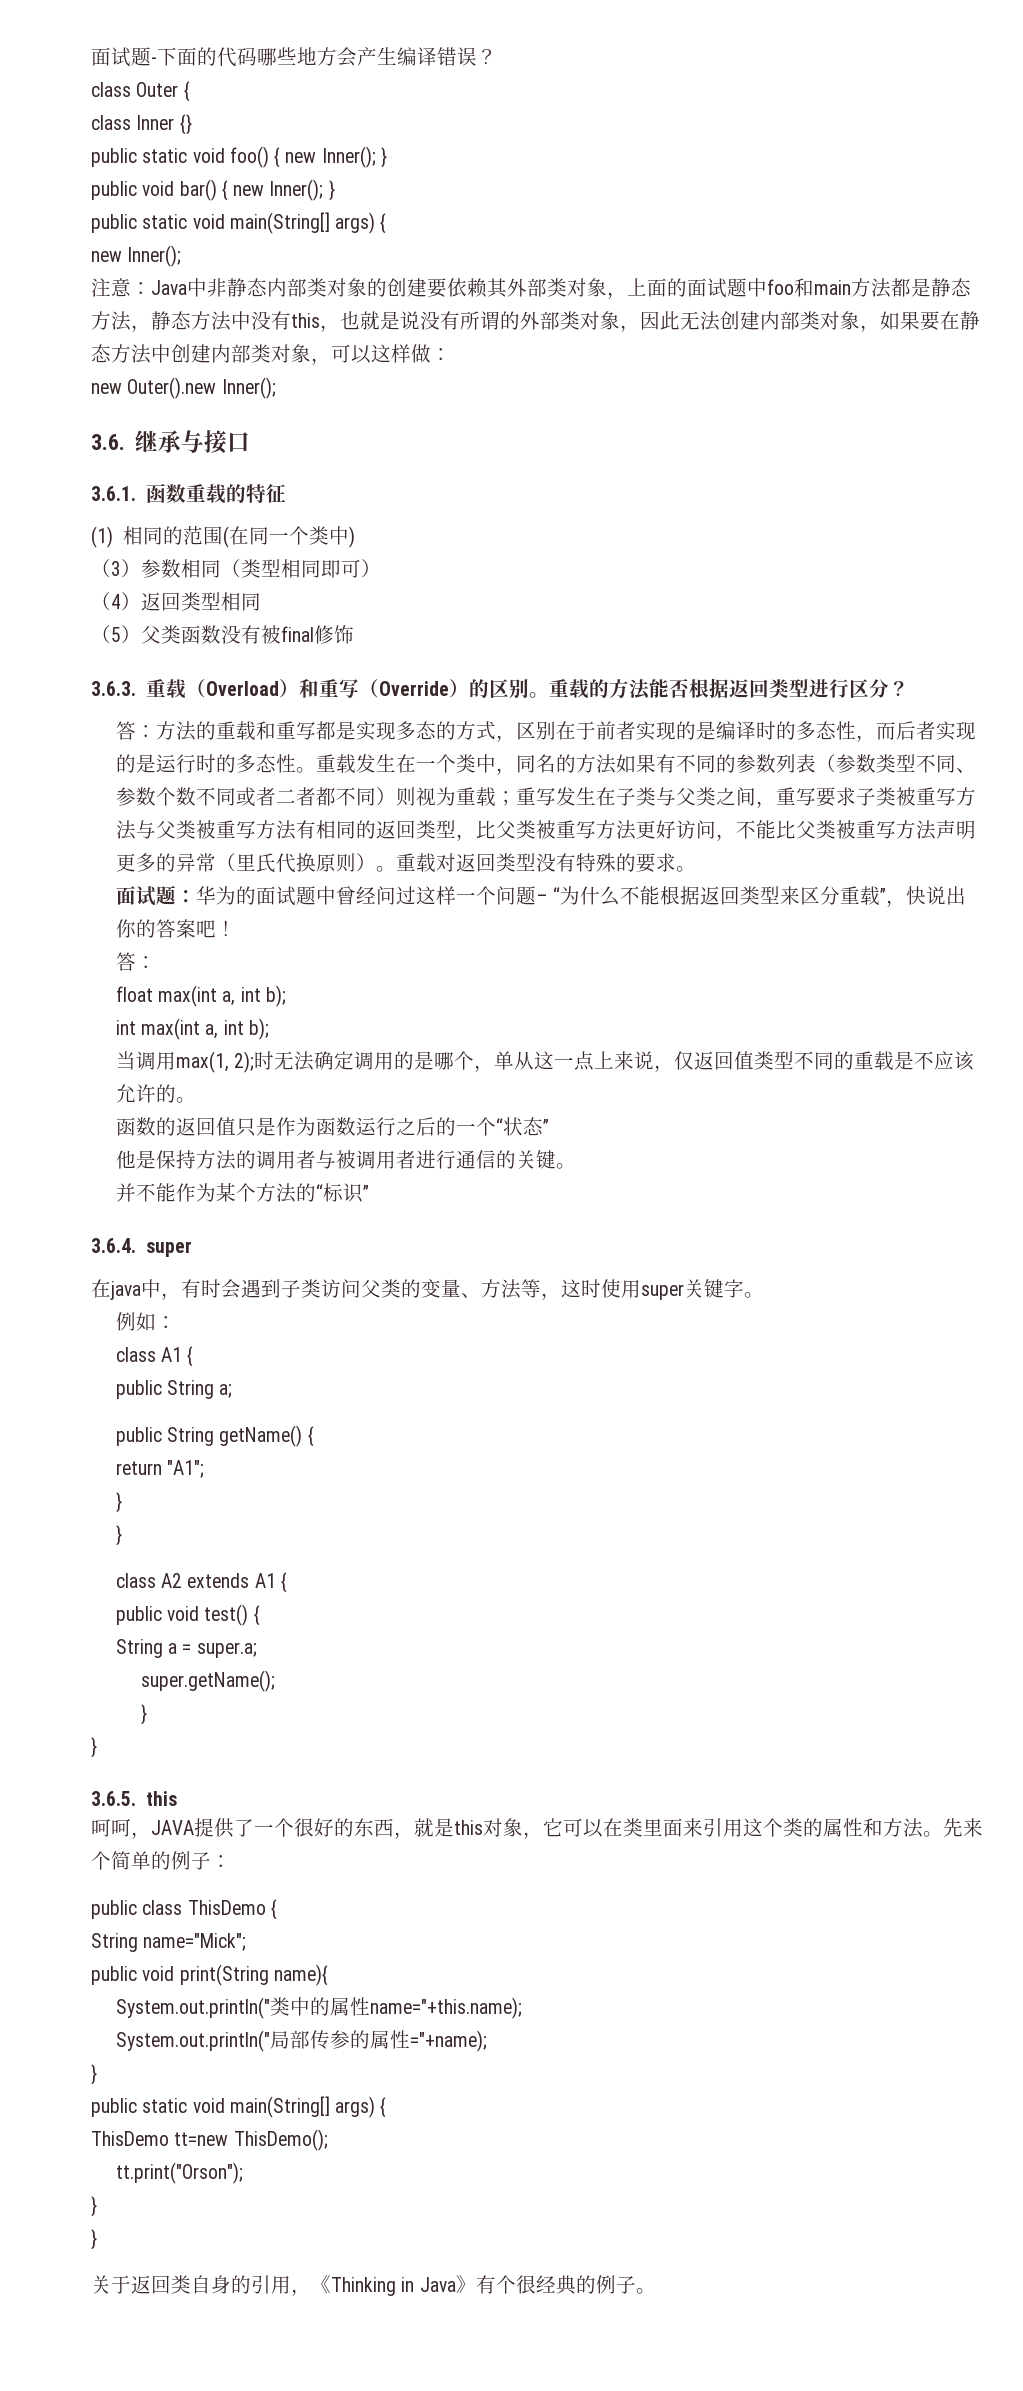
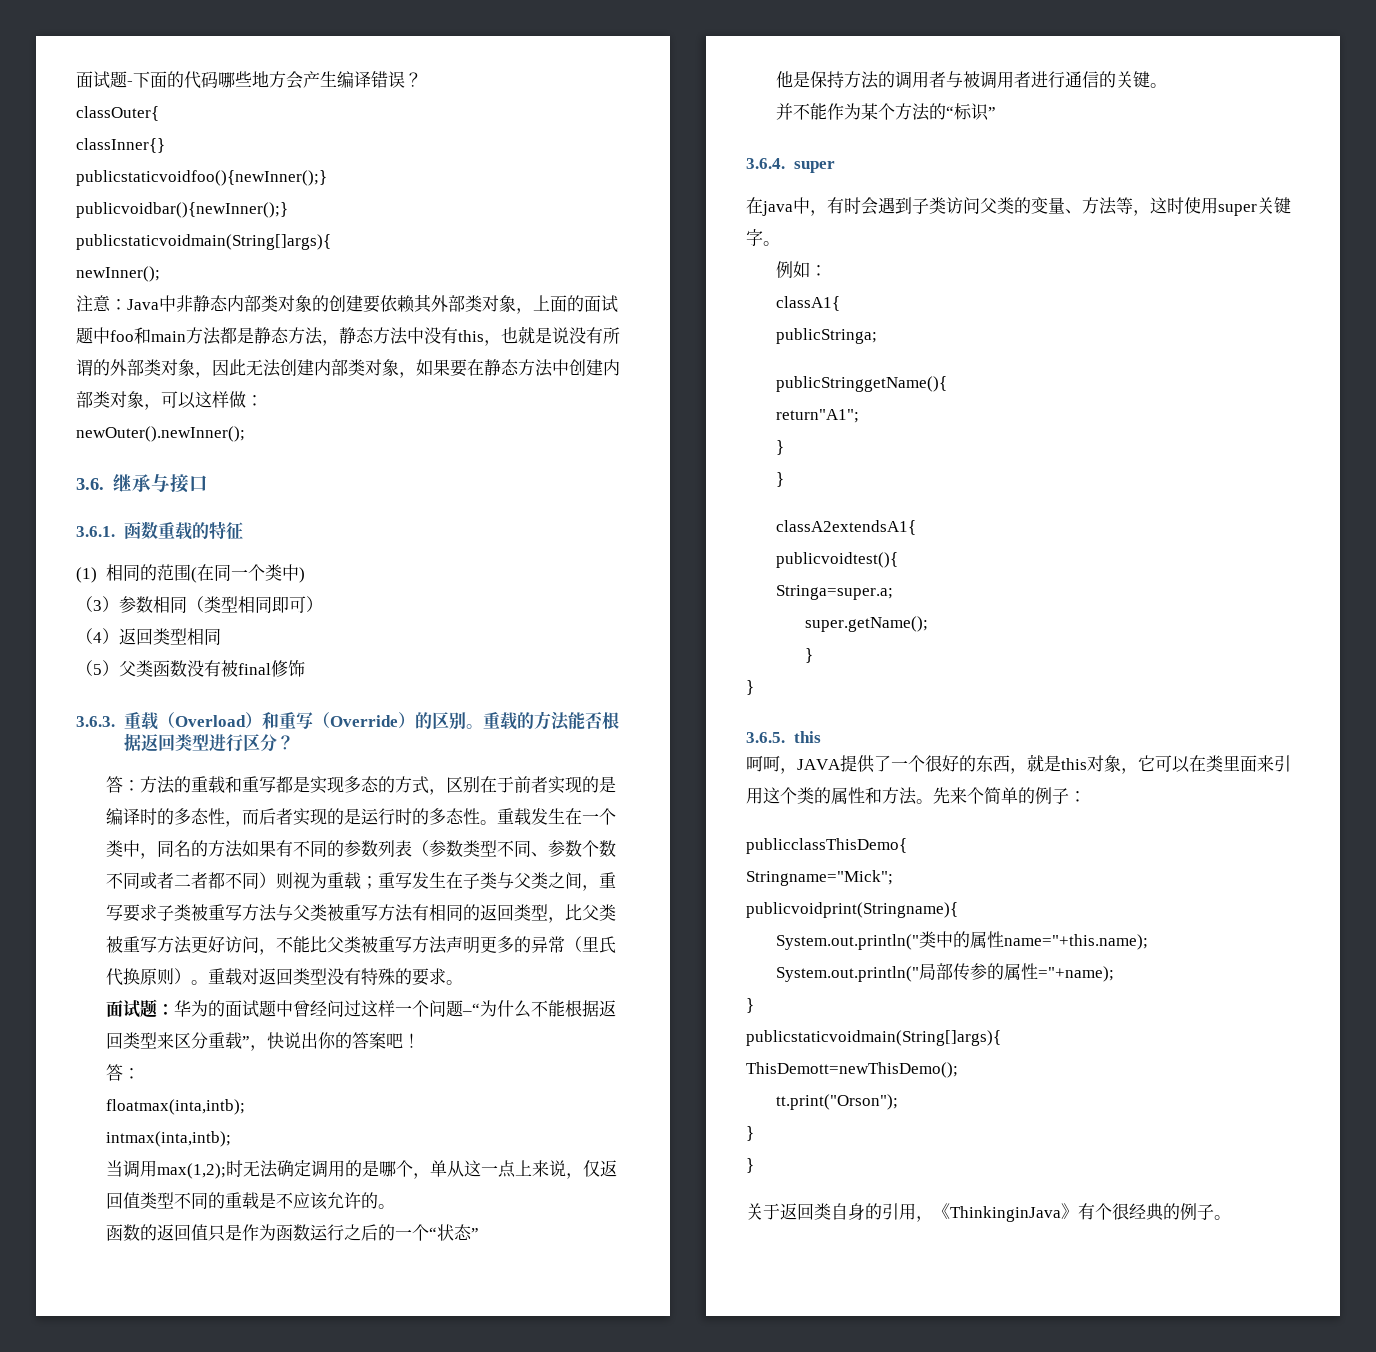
- class Outer {
- class Inner {}
- public static void foo() { new Inner(); }
- public void bar() { new Inner(); }
- public static void main(String[] args) {
- new Inner();
+ classOuter{
+ classInner{}
+ publicstaticvoidfoo(){newInner();}
+ publicvoidbar(){newInner();}
+ publicstaticvoidmain(String[]args){
+ newInner();
- new Outer().new Inner();
+ newOuter().newInner();
- 面试题：华为的面试题中曾经问过这样一个问题– “为什么不能根据返回类型来区分重载”，快说出你的答案吧！
+ 面试题：华为的面试题中曾经问过这样一个问题–“为什么不能根据返回类型来区分重载”，快说出你的答案吧！
- float max(int a, int b);
- int max(int a, int b);
+ floatmax(inta,intb);
+ intmax(inta,intb);
- 当调用max(1, 2);时无法确定调用的是哪个，单从这一点上来说，仅返回值类型不同的重载是不应该允许的。
+ 当调用max(1,2);时无法确定调用的是哪个，单从这一点上来说，仅返回值类型不同的重载是不应该允许的。
- class A1 {
- public String a;
- public String getName() {
- return "A1";
+ classA1{
+ publicStringa;
+ publicStringgetName(){
+ return"A1";
  }
  }
- class A2 extends A1 {
- public void test() {
- String a = super.a;
+ classA2extendsA1{
+ publicvoidtest(){
+ Stringa=super.a;
- public class ThisDemo {
- String name="Mick";
- public void print(String name){
+ publicclassThisDemo{
+ Stringname="Mick";
+ publicvoidprint(Stringname){
  System.out.println("局部传参的属性="+name);
  }
- public static void main(String[] args) {
- ThisDemo tt=new ThisDemo();
+ publicstaticvoidmain(String[]args){
+ ThisDemott=newThisDemo();
- 关于返回类自身的引用，《Thinking in Java》有个很经典的例子。
+ 关于返回类自身的引用，《ThinkinginJava》有个很经典的例子。

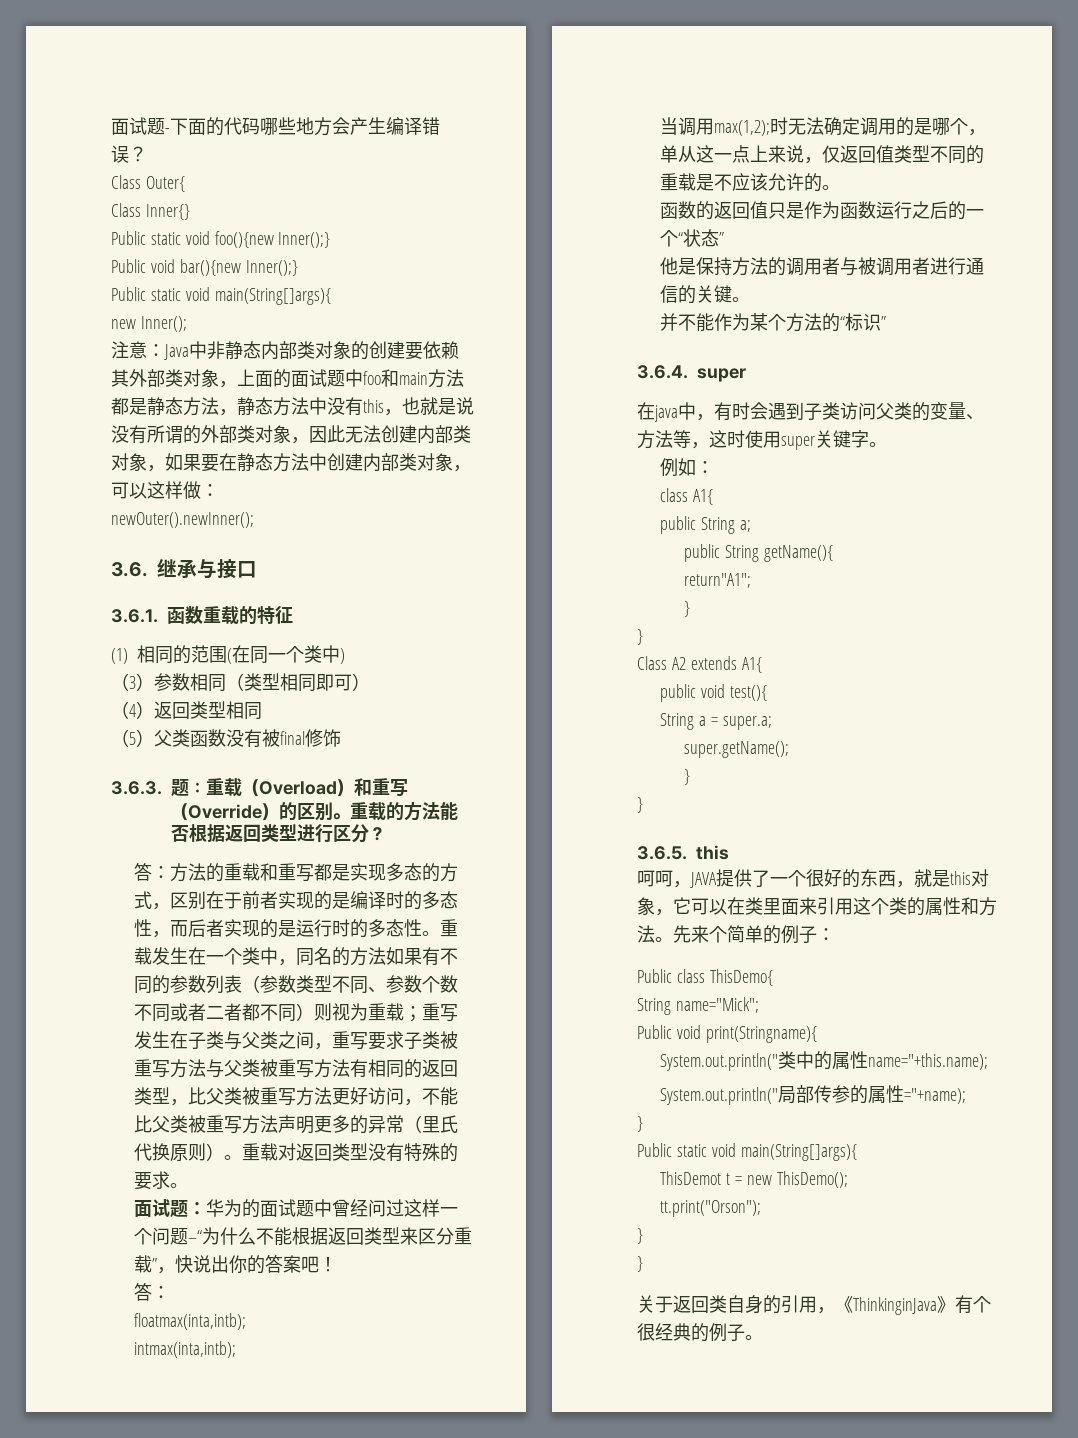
- classOuter{
- classInner{}
- publicstaticvoidfoo(){newInner();}
- publicvoidbar(){newInner();}
- publicstaticvoidmain(String[]args){
- newInner();
+ Class Outer{
+ Class Inner{}
+ Public static void foo(){new Inner();}
+ Public void bar(){new Inner();}
+ Public static void main(String[]args){
+ new Inner();
- 3.6.3.重载（Overload）和重写（Override）的区别。
+ 3.6.3.题：重载（Overload）和重写（Override）的区别。
- classA1{
- publicStringa;
- publicStringgetName(){
+ class A1{
+ public String a;
+ public String getName(){
  return"A1";
  }
  }
- classA2extendsA1{
- publicvoidtest(){
- Stringa=super.a;
+ Class A2 extends A1{
+ public void test(){
+ String a = super.a;
- publicclassThisDemo{
- Stringname="Mick";
- publicvoidprint(Stringname){
+ Public class ThisDemo{
+ String name="Mick";
+ Public void print(Stringname){
  System.out.println("局部传参的属性="+name);
  }
- publicstaticvoidmain(String[]args){
- ThisDemott=newThisDemo();
+ Public static void main(String[]args){
+ ThisDemot t = new ThisDemo();

